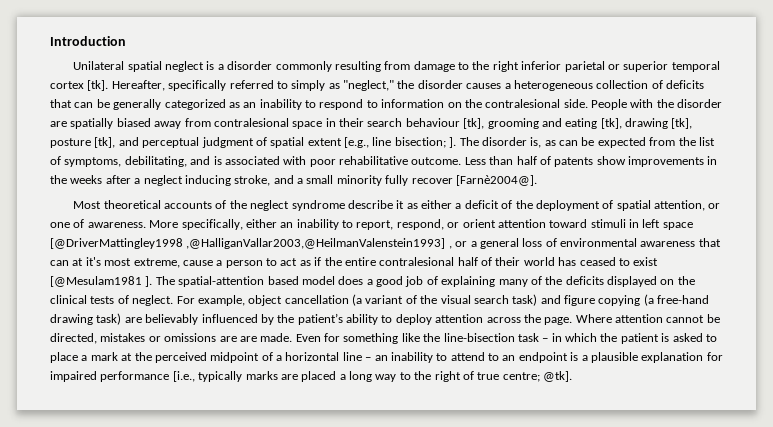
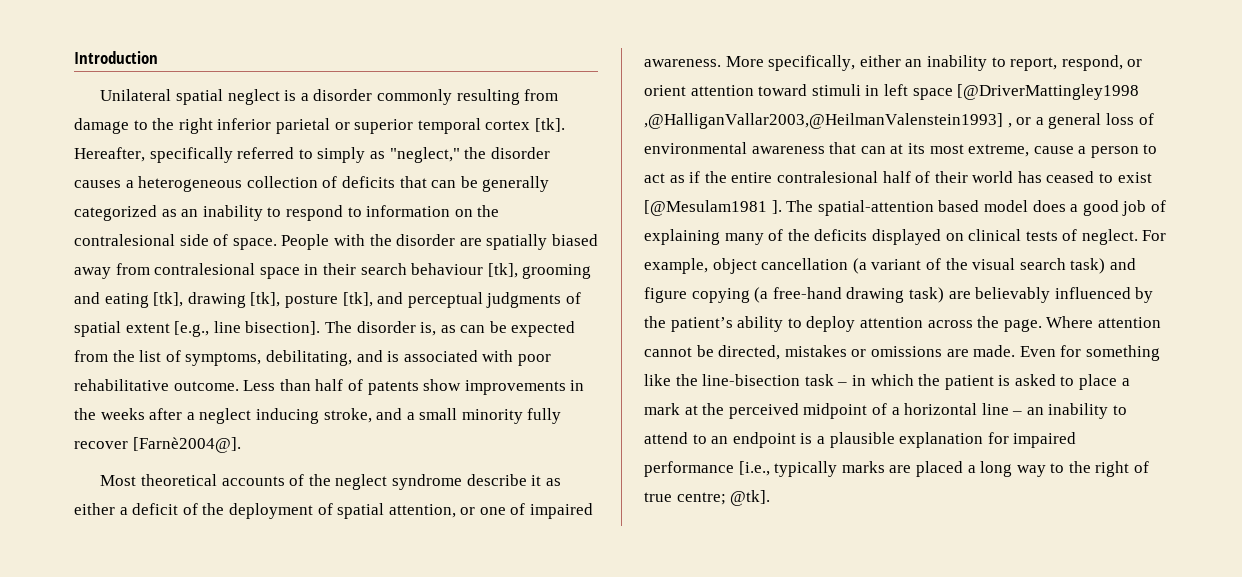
- Hereafter, specifically referred to simply as "neglect," the disorder causes a heterogeneous collection of deficits that can be generally categorized as an inability to respond to information on the contralesional side.
+ Hereafter, specifically referred to simply as "neglect," the disorder causes a heterogeneous collection of deficits that can be generally categorized as an inability to respond to information on the contralesional side of space.
- People with the disorder are spatially biased away from contralesional space in their search behaviour [tk], grooming and eating [tk], drawing [tk], posture [tk], and perceptual judgment of spatial extent [e.g., line bisection; ].
+ People with the disorder are spatially biased away from contralesional space in their search behaviour [tk], grooming and eating [tk], drawing [tk], posture [tk], and perceptual judgments of spatial extent [e.g., line bisection].
- Most theoretical accounts of the neglect syndrome describe it as either a deficit of the deployment of spatial attention, or one of awareness.
+ Most theoretical accounts of the neglect syndrome describe it as either a deficit of the deployment of spatial attention, or one of impaired awareness.
- More specifically, either an inability to report, respond, or orient attention toward stimuli in left space [@DriverMattingley1998 ,@HalliganVallar2003,@HeilmanValenstein1993] , or a general loss of environmental awareness that can at it's most extreme, cause a person to act as if the entire contralesional half of their world has ceased to exist [@Mesulam1981 ].
+ More specifically, either an inability to report, respond, or orient attention toward stimuli in left space [@DriverMattingley1998 ,@HalliganVallar2003,@HeilmanValenstein1993] , or a general loss of environmental awareness that can at its most extreme, cause a person to act as if the entire contralesional half of their world has ceased to exist [@Mesulam1981 ].
- The spatial-attention based model does a good job of explaining many of the deficits displayed on the clinical tests of neglect.
+ The spatial-attention based model does a good job of explaining many of the deficits displayed on clinical tests of neglect.
- Where attention cannot be directed, mistakes or omissions are are made.
+ Where attention cannot be directed, mistakes or omissions are made.

